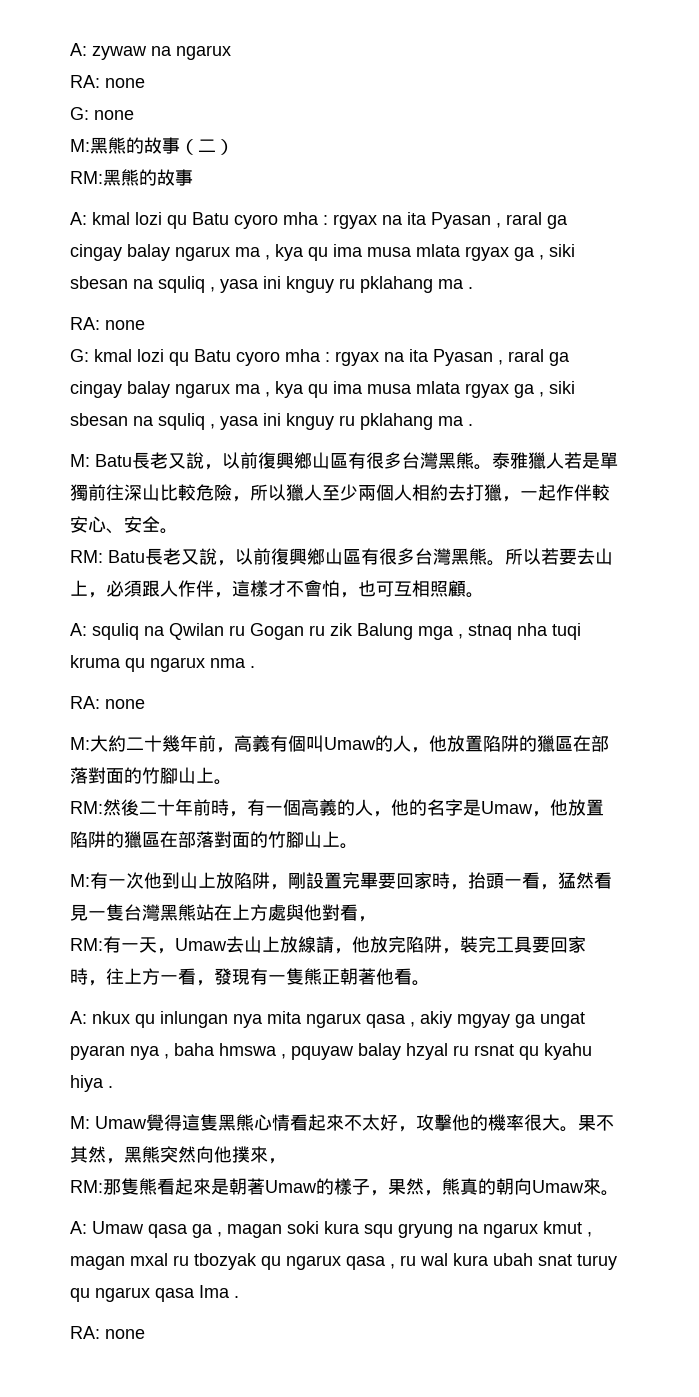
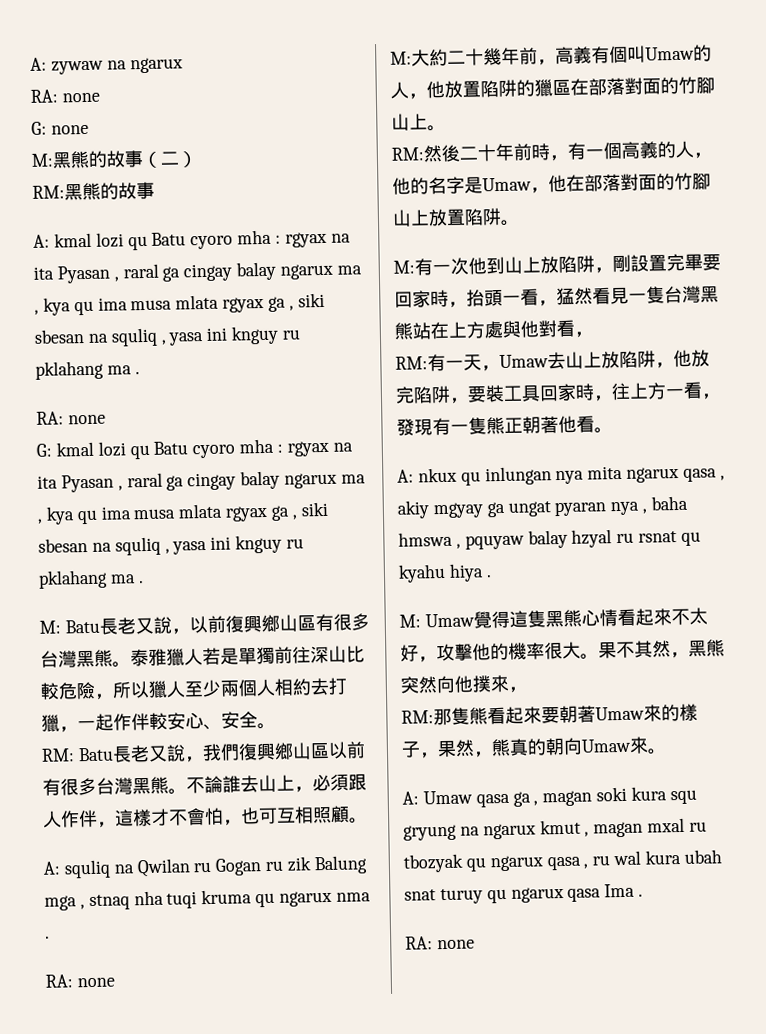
- RM: Batu長老又說，以前復興鄉山區有很多台灣黑熊。所以若要去山上，必須跟人作伴，這樣才不會怕，也可互相照顧。
+ RM: Batu長老又說，我們復興鄉山區以前有很多台灣黑熊。不論誰去山上，必須跟人作伴，這樣才不會怕，也可互相照顧。
- RM:然後二十年前時，有一個高義的人，他的名字是Umaw，他放置陷阱的獵區在部落對面的竹腳山上。
+ RM:然後二十年前時，有一個高義的人，他的名字是Umaw，他在部落對面的竹腳山上放置陷阱。
- RM:有一天，Umaw去山上放線請，他放完陷阱，裝完工具要回家時，往上方一看，發現有一隻熊正朝著他看。
+ RM:有一天，Umaw去山上放陷阱，他放完陷阱，要裝工具回家時，往上方一看，發現有一隻熊正朝著他看。
- RM:那隻熊看起來是朝著Umaw的樣子，果然，熊真的朝向Umaw來。
+ RM:那隻熊看起來要朝著Umaw來的樣子，果然，熊真的朝向Umaw來。

